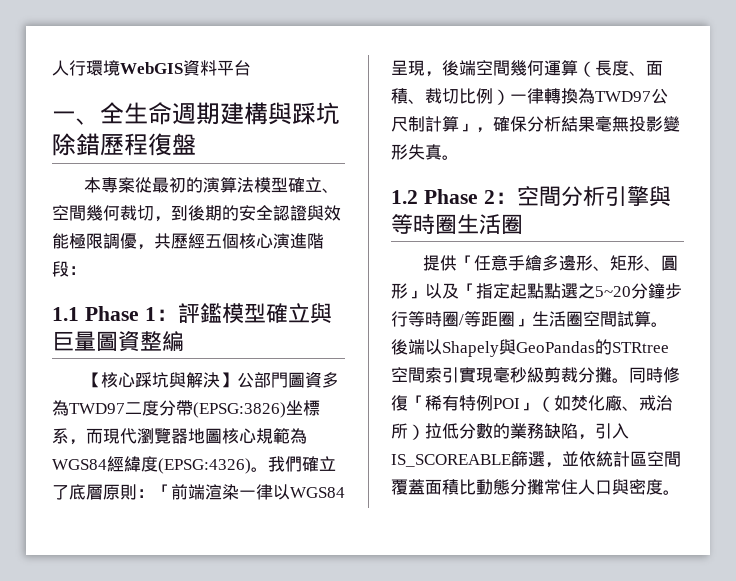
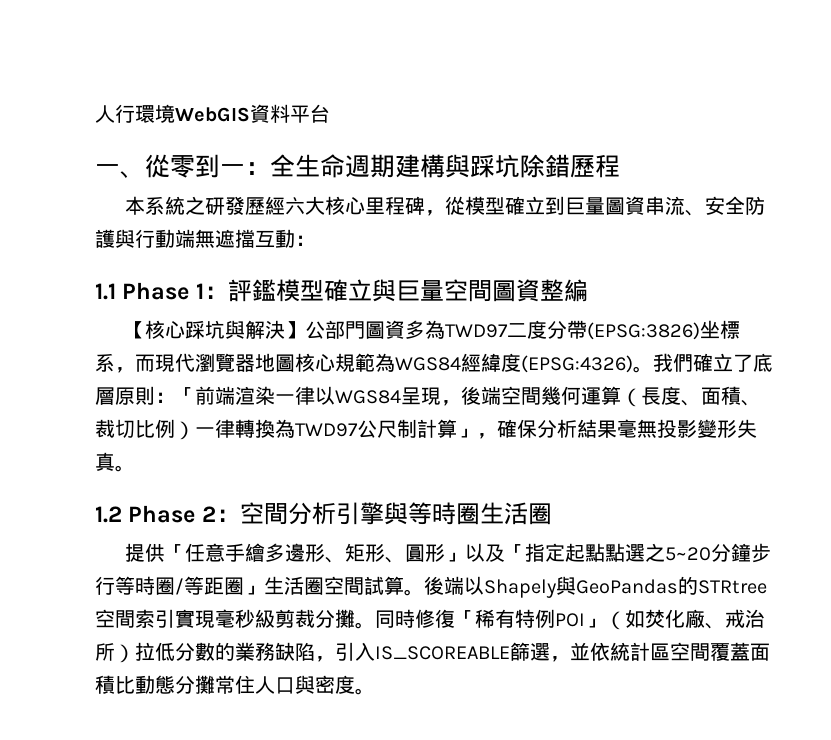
- 一、全生命週期建構與踩坑除錯歷程復盤
+ 一、從零到一：全生命週期建構與踩坑除錯歷程
- 本專案從最初的演算法模型確立、空間幾何裁切，到後期的安全認證與效能極限調優，共歷經五個核心演進階段：
+ 本系統之研發歷經六大核心里程碑，從模型確立到巨量圖資串流、安全防護與行動端無遮擋互動：
- 1.1 Phase 1：評鑑模型確立與巨量圖資整編
+ 1.1 Phase 1：評鑑模型確立與巨量空間圖資整編

